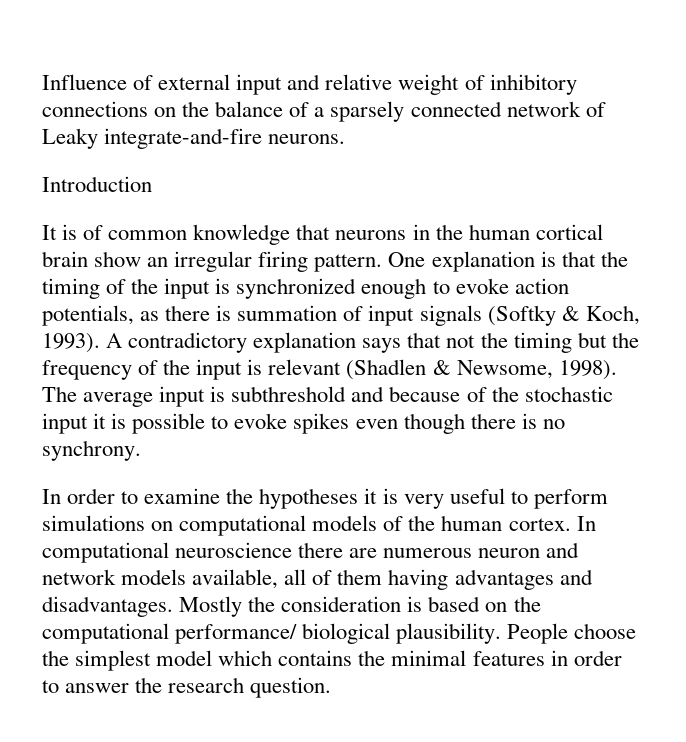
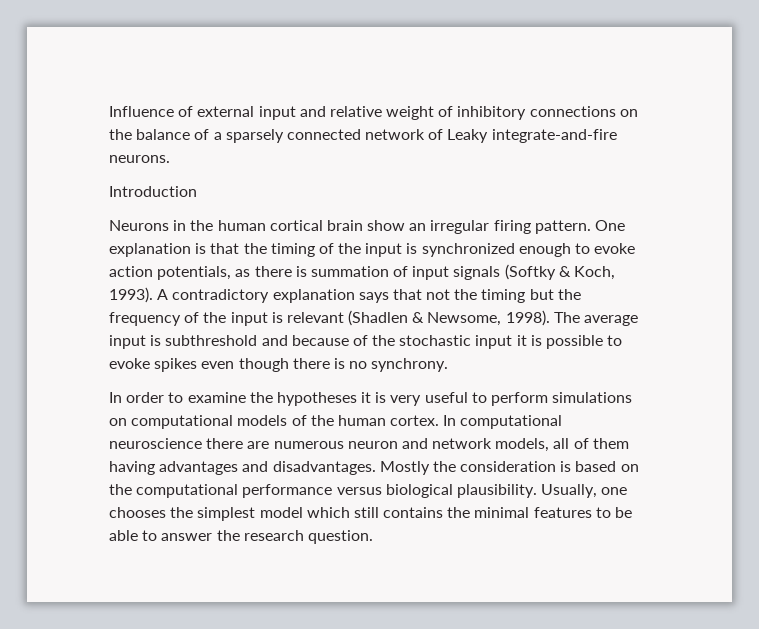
- It is of common knowledge that neurons in the human cortical brain show an irregular firing pattern.
+ Neurons in the human cortical brain show an irregular firing pattern.
- In computational neuroscience there are numerous neuron and network models available, all of them having advantages and disadvantages.
+ In computational neuroscience there are numerous neuron and network models, all of them having advantages and disadvantages.
- Mostly the consideration is based on the computational performance/ biological plausibility. People choose the simplest model which contains the minimal features in order to answer the research question.
+ Mostly the consideration is based on the computational performance versus biological plausibility. Usually, one chooses the simplest model which still contains the minimal features to be able to answer the research question.

